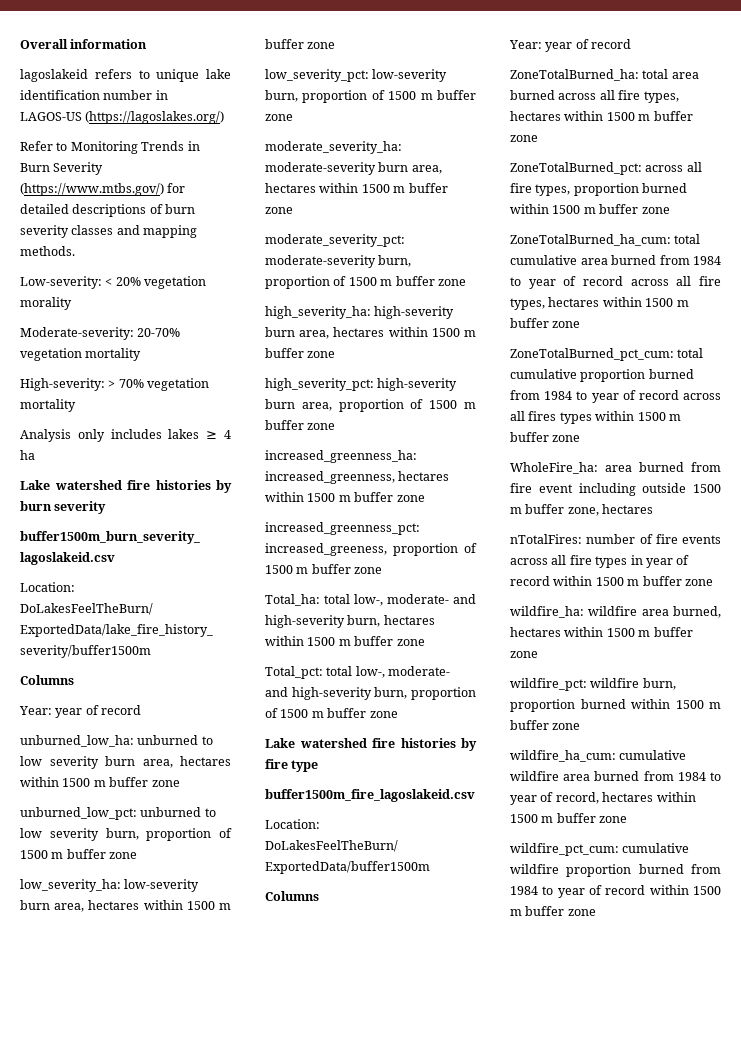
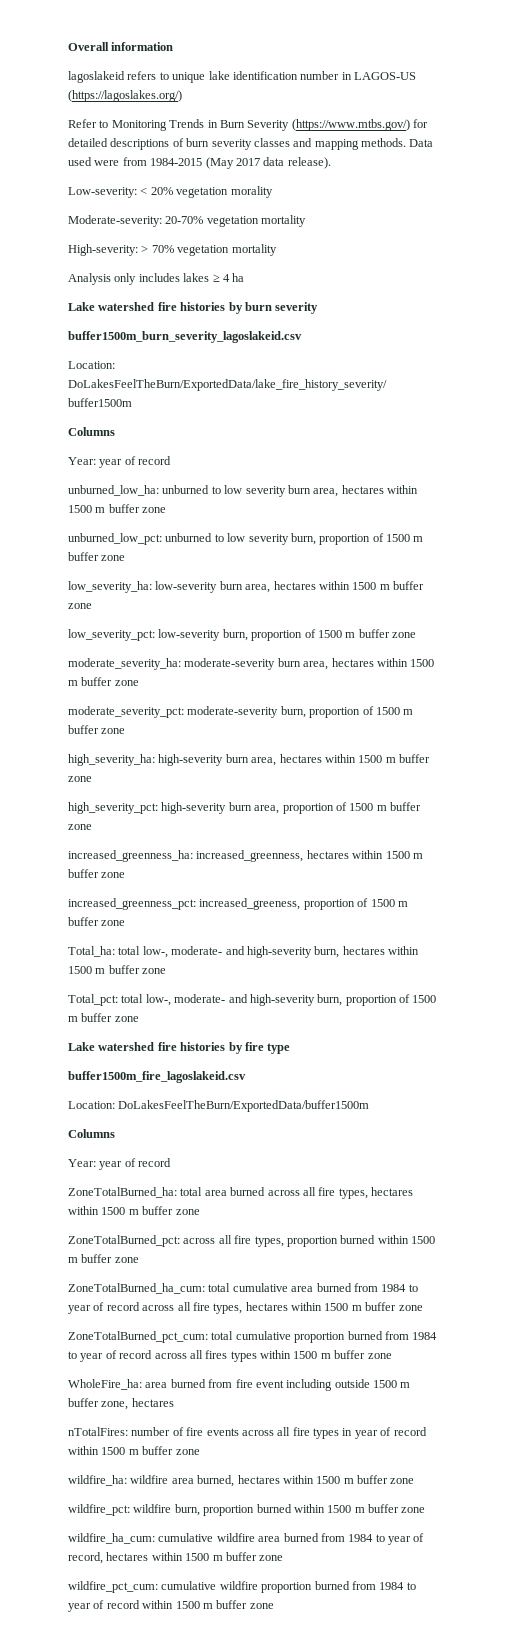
+ Data used were from 1984-2015 (May 2017 data release).

